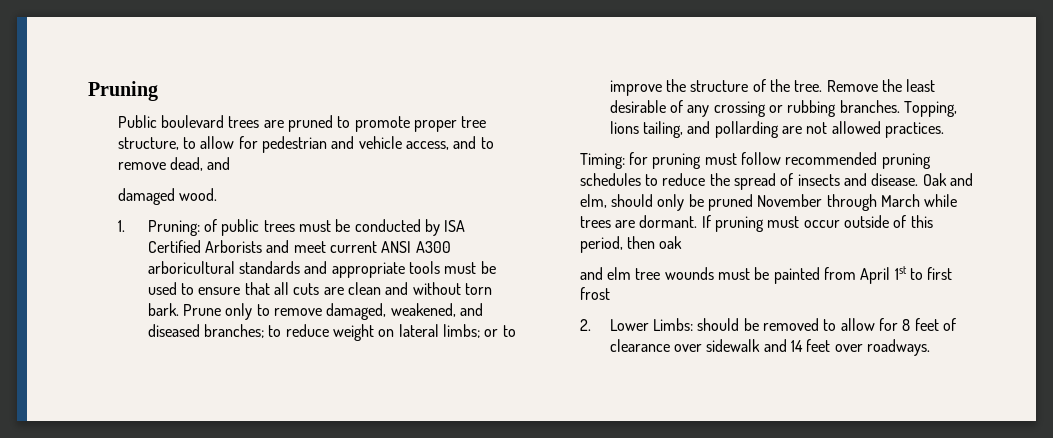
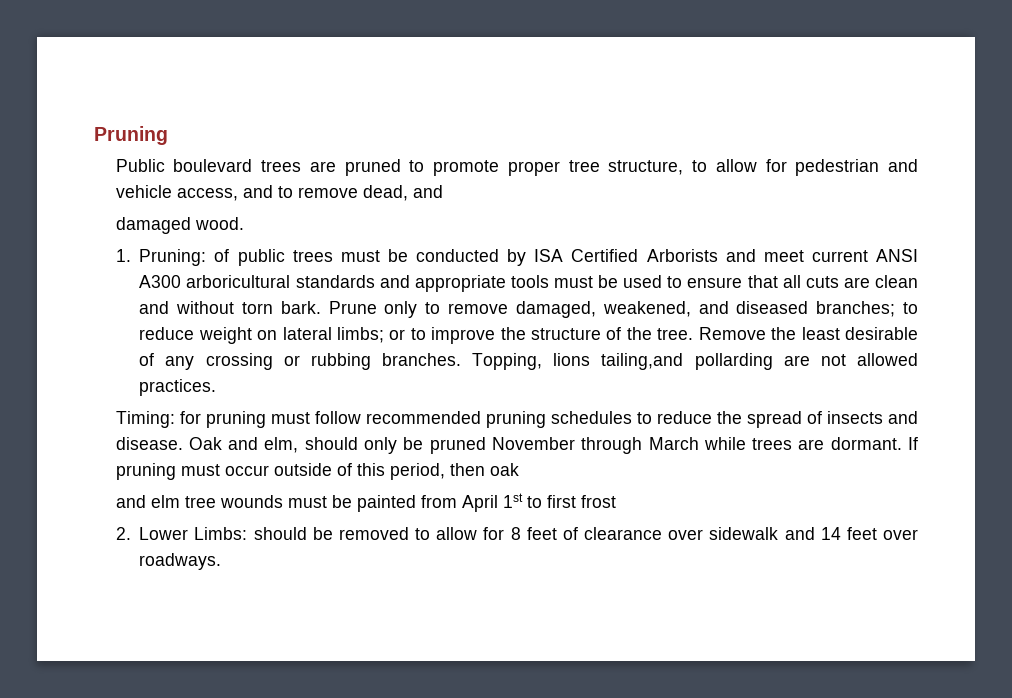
- Topping, lions tailing, and pollarding are not allowed practices.
+ Topping, lions tailing,and pollarding are not allowed practices.

